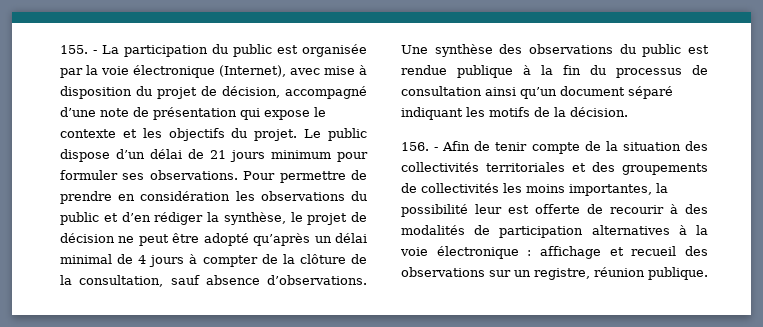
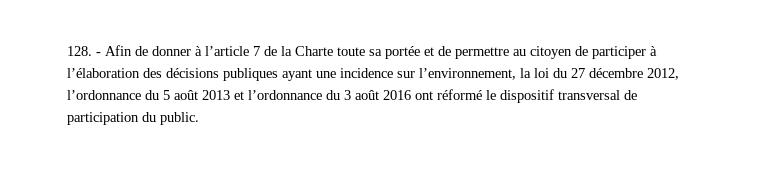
- 155. - La participation du public est organisée par la voie électronique (Internet), avec mise à disposition du projet de décision, accompagné d’une note de présentation qui expose le contexte et les objectifs du projet. Le public dispose d’un délai de 21 jours minimum pour formuler ses observations. Pour permettre de prendre en considération les observations du public et d’en rédiger la synthèse, le projet de décision ne peut être adopté qu’après un délai minimal de 4 jours à compter de la clôture de la consultation, sauf absence d’observations. Une synthèse des observations du public est rendue publique à la fin du processus de consultation ainsi qu’un document séparé indiquant les motifs de la décision.
- 156. - Afin de tenir compte de la situation des collectivités territoriales et des groupements de collectivités les moins importantes, la possibilité leur est offerte de recourir à des modalités de participation alternatives à la voie électronique : affichage et recueil des observations sur un registre, réunion publique.
+ 128. - Afin de donner à l’article 7 de la Charte toute sa portée et de permettre au citoyen de participer à l’élaboration des décisions publiques ayant une incidence sur l’environnement, la loi du 27 décembre 2012, l’ordonnance du 5 août 2013 et l’ordonnance du 3 août 2016 ont réformé le dispositif transversal de participation du public.

